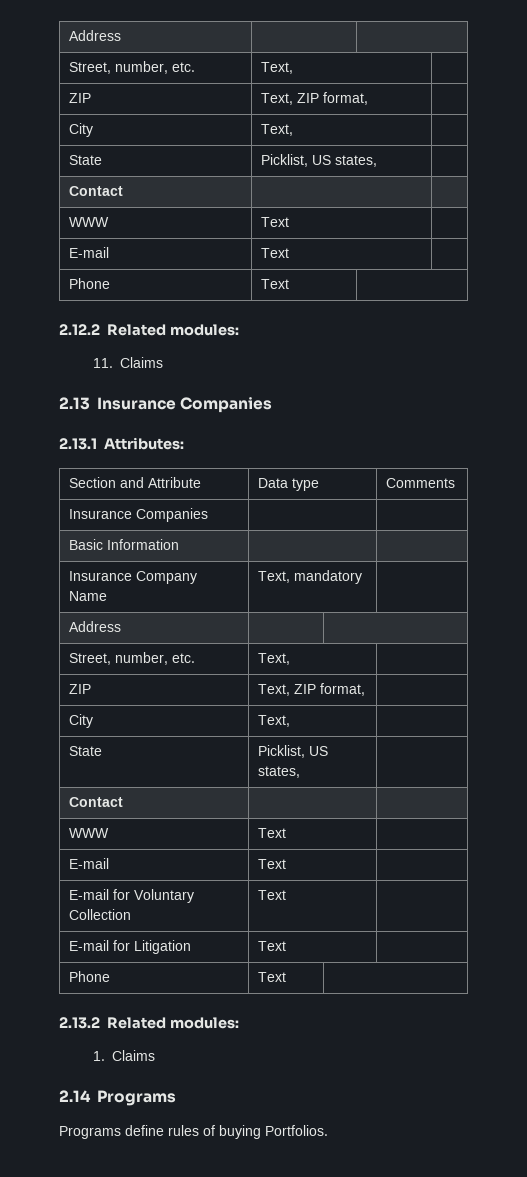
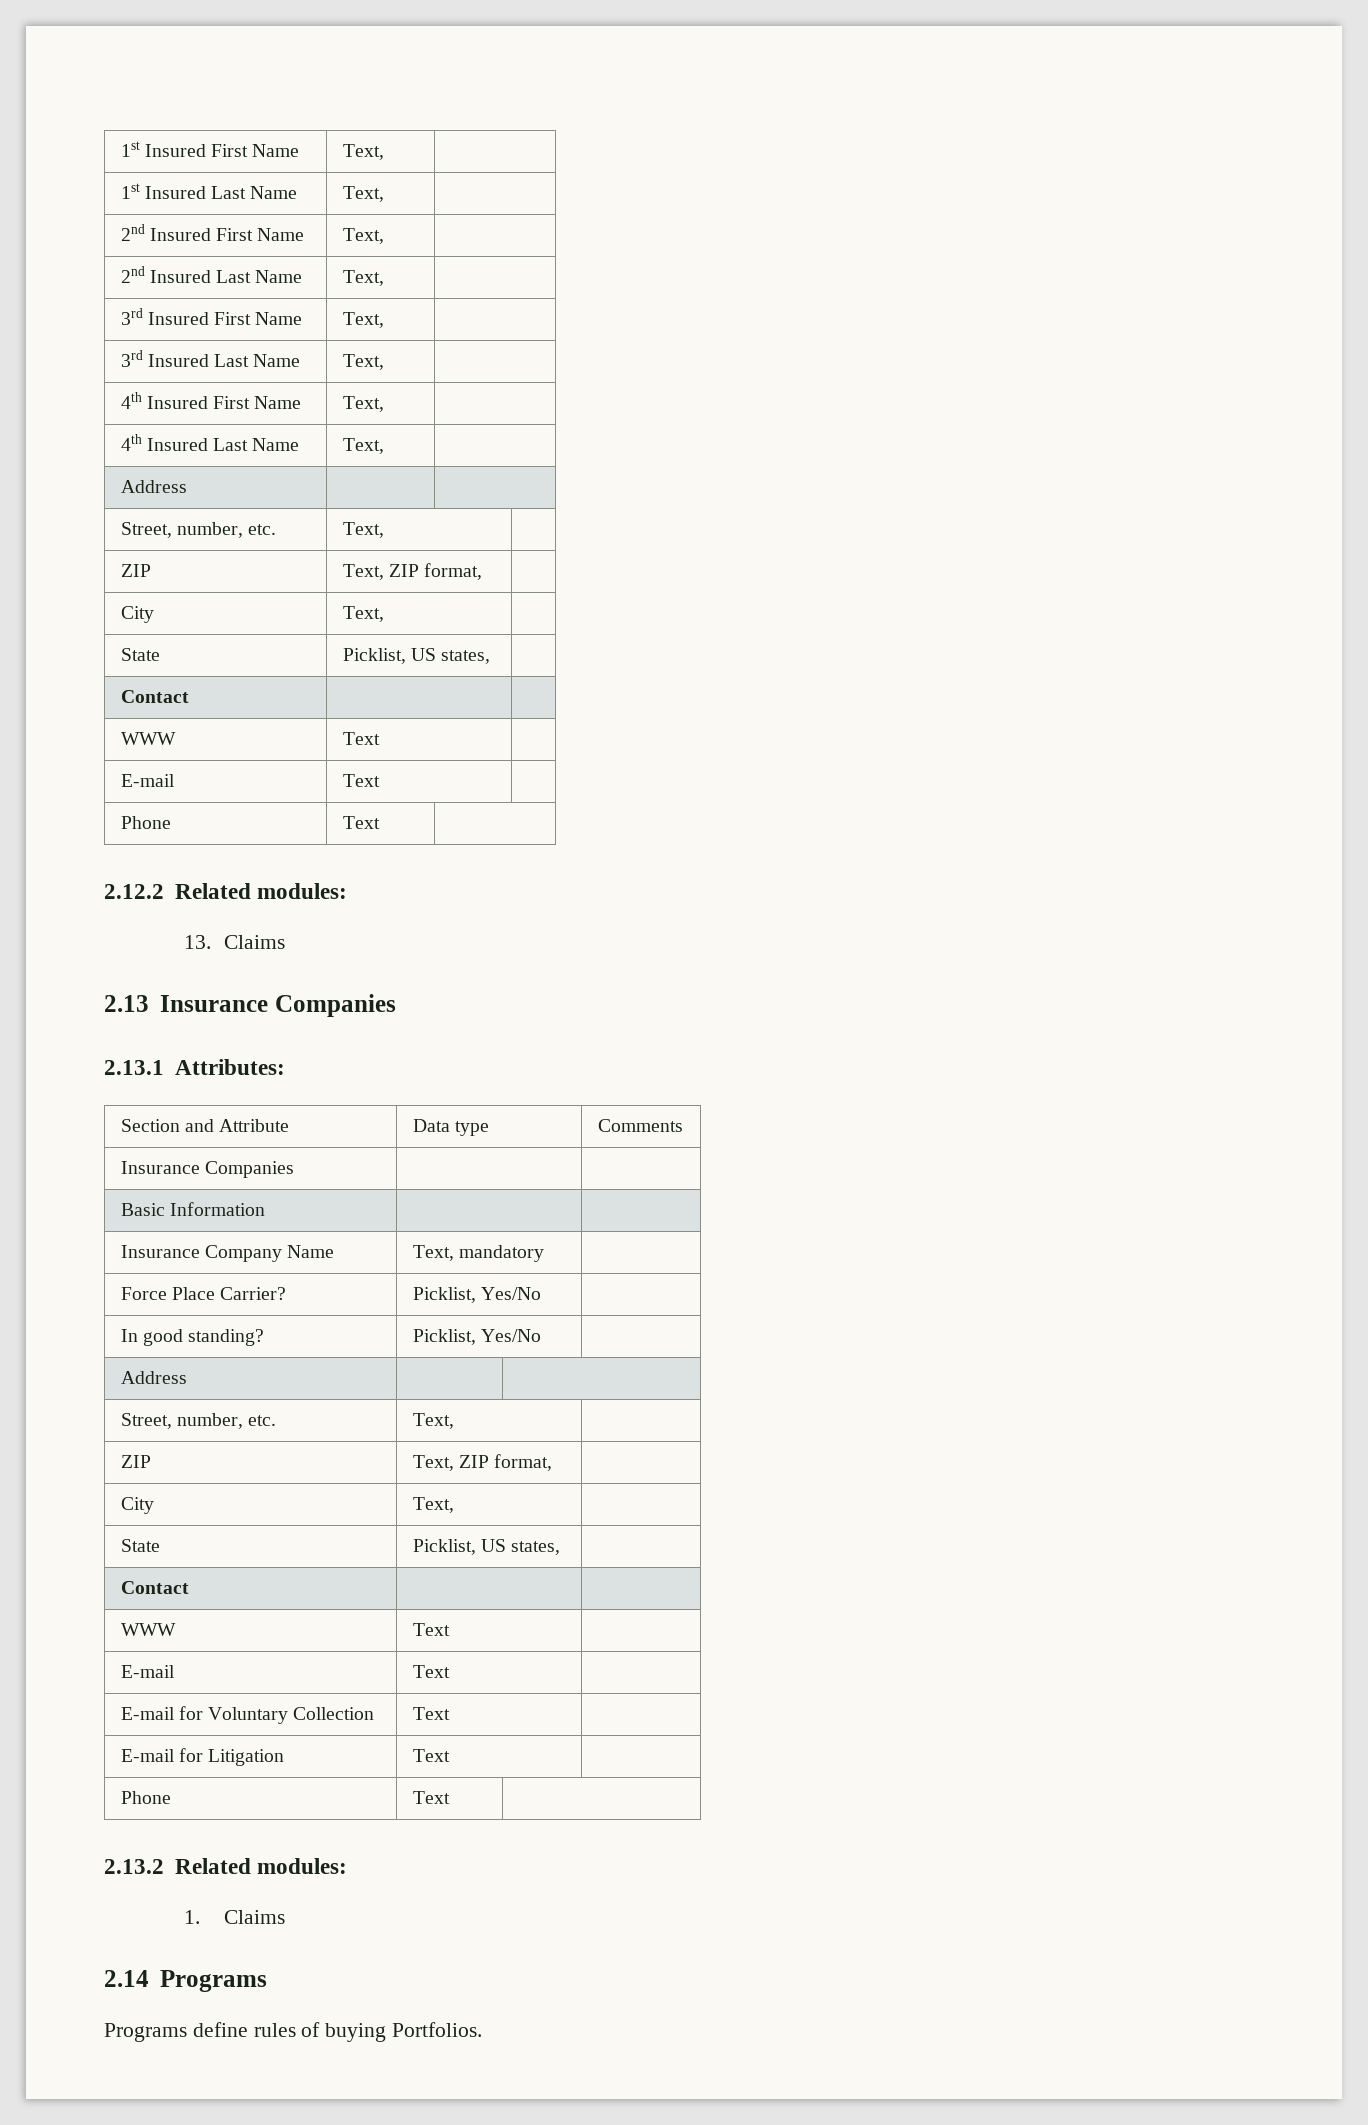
+ 1st Insured First Name | Text, |
+ 1st Insured Last Name | Text, |
+ 2nd Insured First Name | Text, |
+ 2nd Insured Last Name | Text, |
+ 3rd Insured First Name | Text, |
+ 3rd Insured Last Name | Text, |
+ 4th Insured First Name | Text, |
+ 4th Insured Last Name | Text, |
- 11. Claims
+ 13. Claims
+ Force Place Carrier? | Picklist, Yes/No |
+ In good standing? | Picklist, Yes/No |

